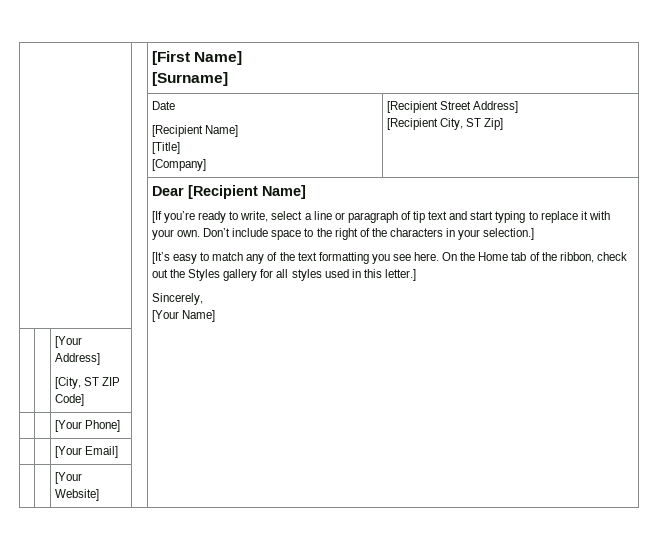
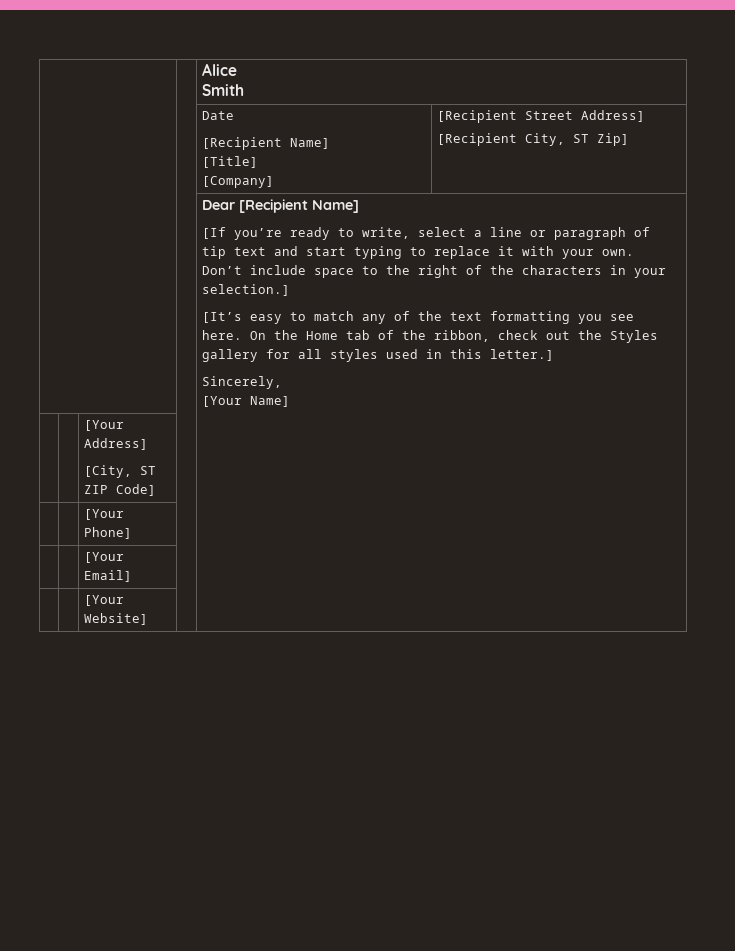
- | | [First Name]
- [Surname]
+ | | Alice
+ Smith

